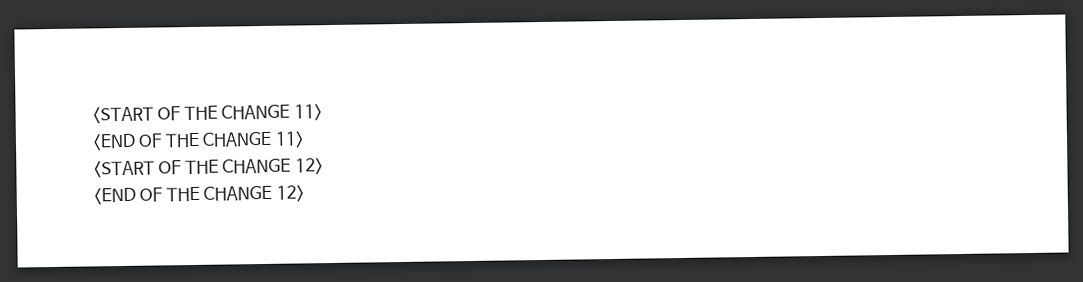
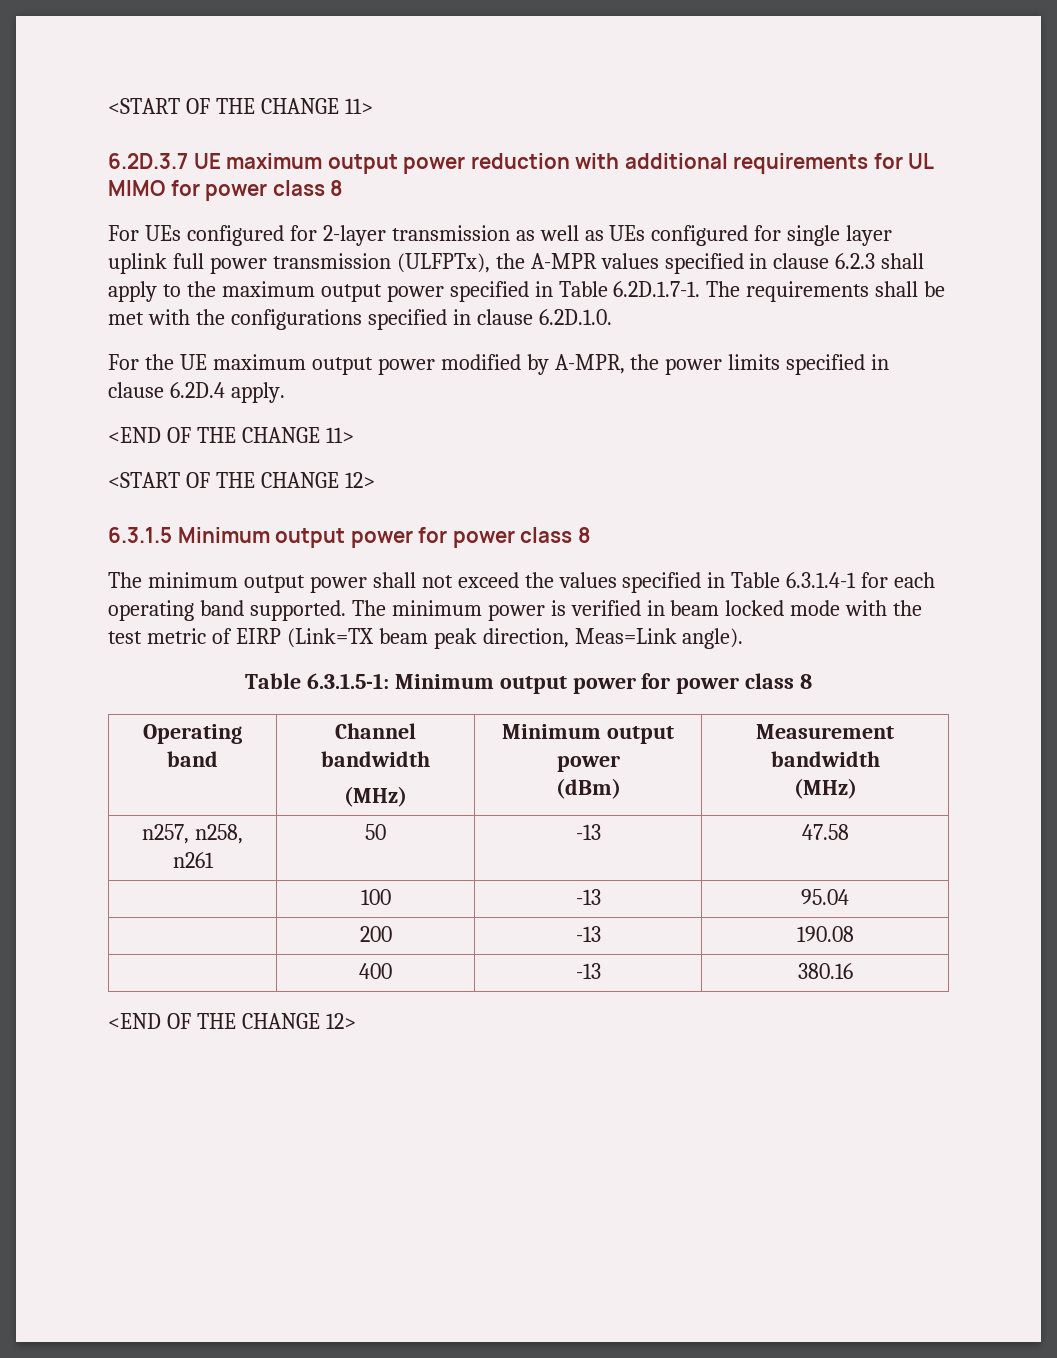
+ 6.2D.3.7 UE maximum output power reduction with additional requirements for UL MIMO for power class 8
+ For UEs configured for 2-layer transmission as well as UEs configured for single layer uplink full power transmission (ULFPTx), the A-MPR values specified in clause 6.2.3 shall apply to the maximum output power specified in Table 6.2D.1.7-1. The requirements shall be met with the configurations specified in clause 6.2D.1.0.
+ For the UE maximum output power modified by A-MPR, the power limits specified in clause 6.2D.4 apply.
+ 6.3.1.5 Minimum output power for power class 8
+ The minimum output power shall not exceed the values specified in Table 6.3.1.4-1 for each operating band supported. The minimum power is verified in beam locked mode with the test metric of EIRP (Link=TX beam peak direction, Meas=Link angle).
+ Table 6.3.1.5-1: Minimum output power for power class 8
+ Operating band | Channel bandwidth
+ (MHz) | Minimum output power
+ (dBm) | Measurement bandwidth
+ (MHz)
+ n257, n258, n261 | 50 | -13 | 47.58
+ | 100 | -13 | 95.04
+ | 200 | -13 | 190.08
+ | 400 | -13 | 380.16

